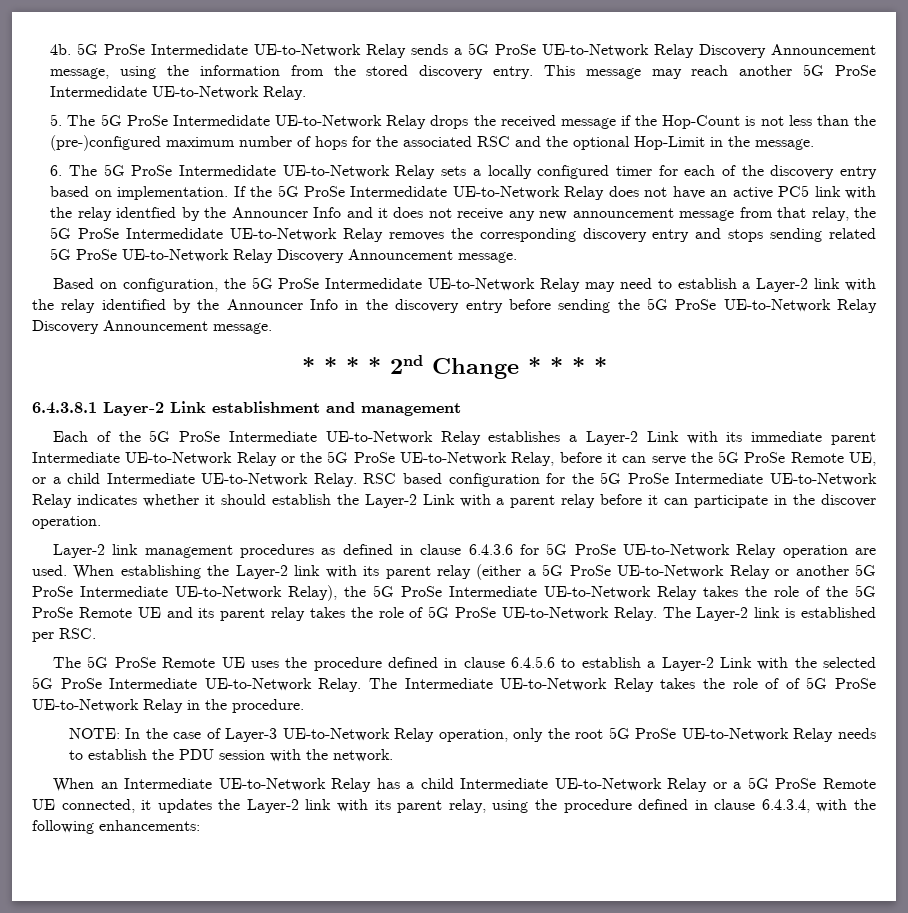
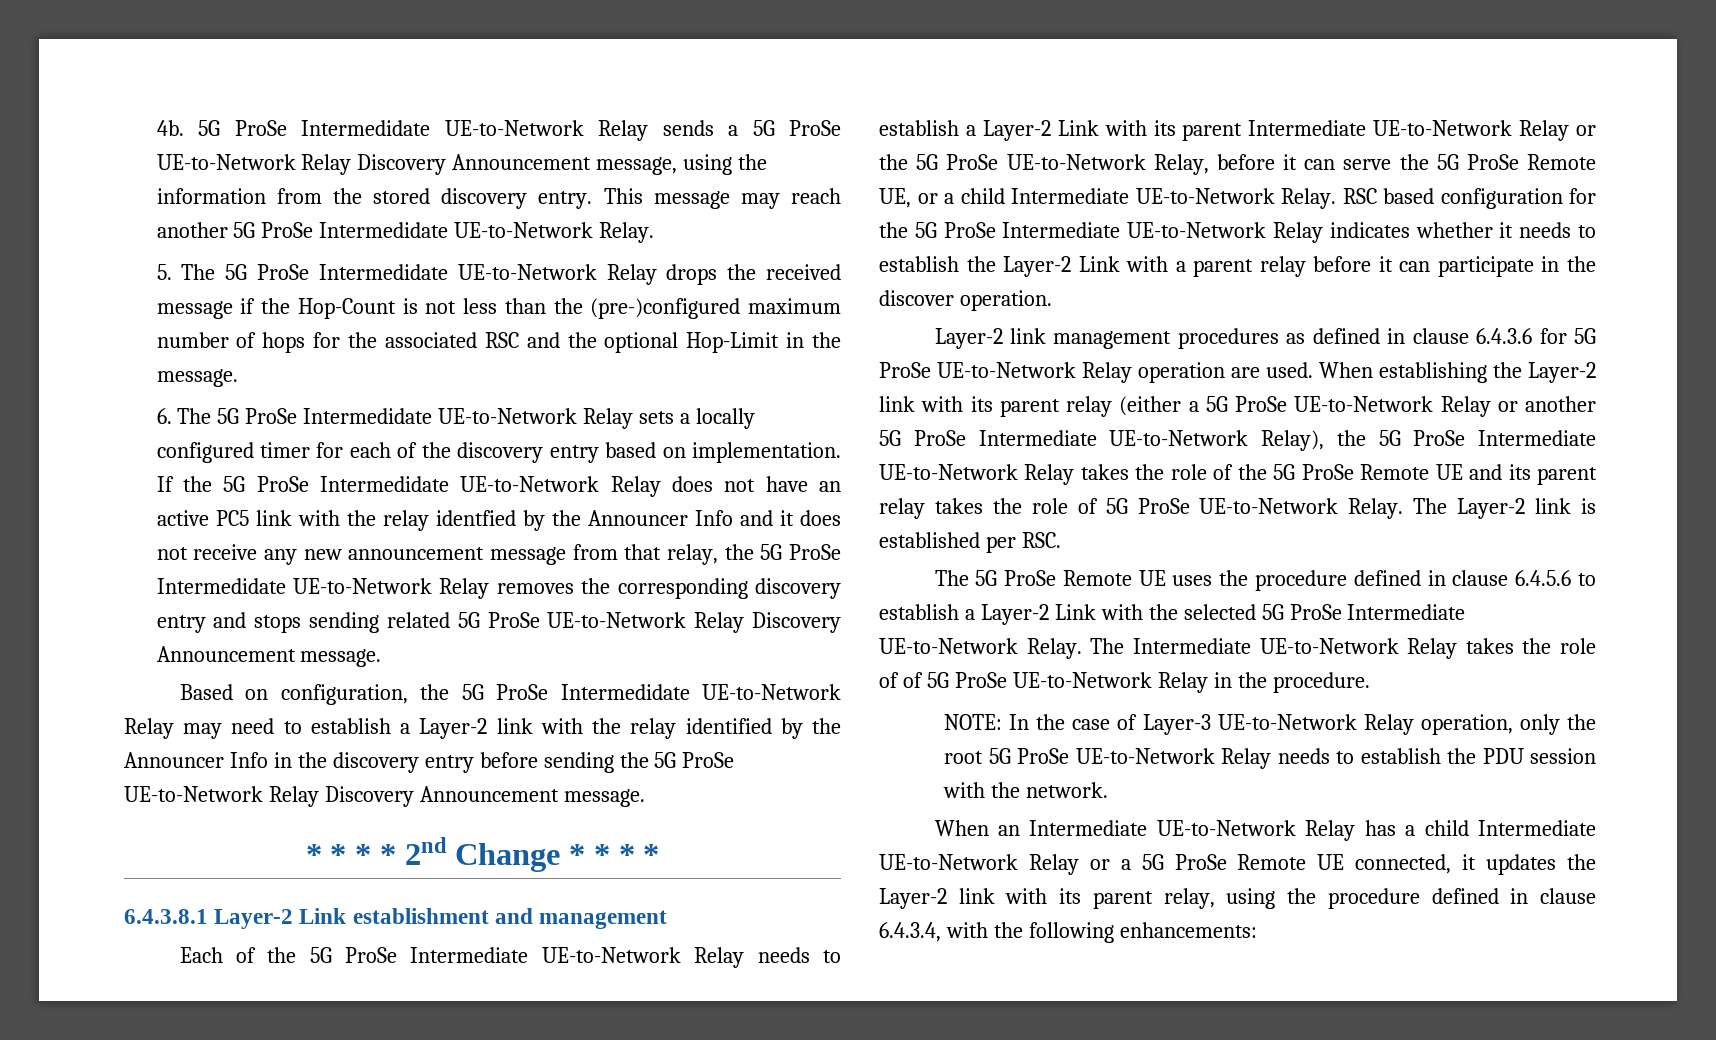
- Each of the 5G ProSe Intermediate UE-to-Network Relay establishes a Layer-2 Link with its immediate parent Intermediate UE-to-Network Relay or the 5G ProSe UE-to-Network Relay, before it can serve the 5G ProSe Remote UE, or a child Intermediate UE-to-Network Relay.
+ Each of the 5G ProSe Intermediate UE-to-Network Relay needs to establish a Layer-2 Link with its parent Intermediate UE-to-Network Relay or the 5G ProSe UE-to-Network Relay, before it can serve the 5G ProSe Remote UE, or a child Intermediate UE-to-Network Relay.
- RSC based configuration for the 5G ProSe Intermediate UE-to-Network Relay indicates whether it should establish the Layer-2 Link with a parent relay before it can participate in the discover operation.
+ RSC based configuration for the 5G ProSe Intermediate UE-to-Network Relay indicates whether it needs to establish the Layer-2 Link with a parent relay before it can participate in the discover operation.

